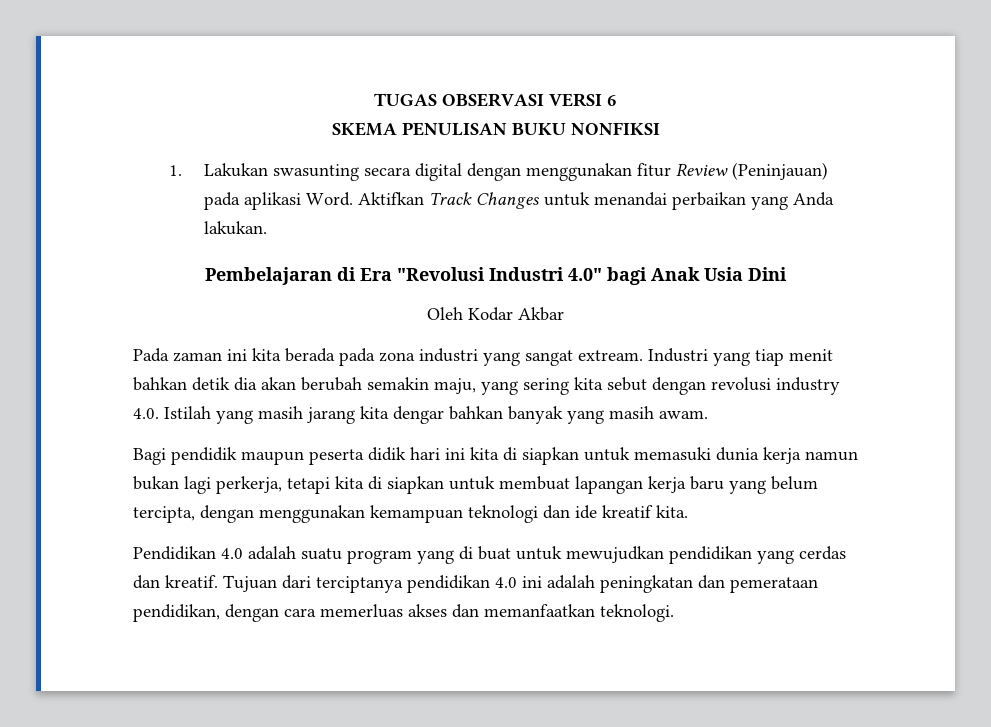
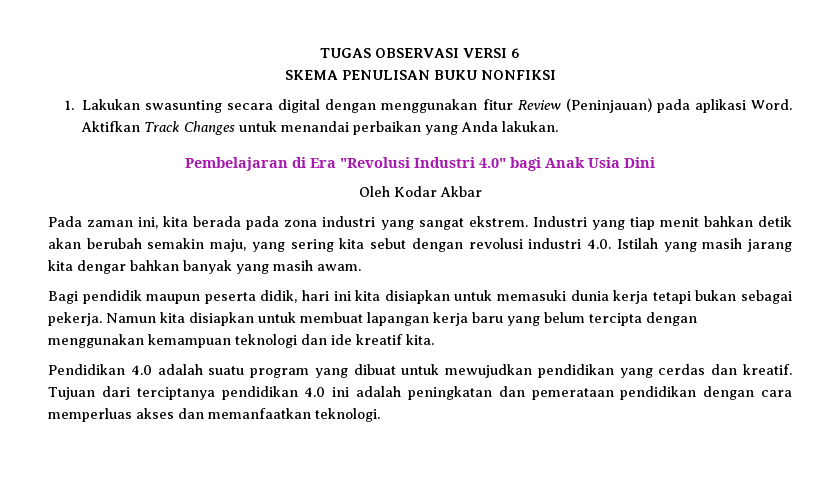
- Pada zaman ini kita berada pada zona industri yang sangat extream.
+ Pada zaman ini, kita berada pada zona industri yang sangat ekstrem.
- Industri yang tiap menit bahkan detik dia akan berubah semakin maju, yang sering kita sebut dengan revolusi industry 4.0. Istilah yang masih jarang kita dengar bahkan banyak yang masih awam.
+ Industri yang tiap menit bahkan detik akan berubah semakin maju, yang sering kita sebut dengan revolusi industri 4.0. Istilah yang masih jarang kita dengar bahkan banyak yang masih awam.
- Bagi pendidik maupun peserta didik hari ini kita di siapkan untuk memasuki dunia kerja namun bukan lagi perkerja, tetapi kita di siapkan untuk membuat lapangan kerja baru yang belum tercipta, dengan menggunakan kemampuan teknologi dan ide kreatif kita.
+ Bagi pendidik maupun peserta didik, hari ini kita disiapkan untuk memasuki dunia kerja tetapi bukan sebagai pekerja. Namun kita disiapkan untuk membuat lapangan kerja baru yang belum tercipta dengan menggunakan kemampuan teknologi dan ide kreatif kita.
- Pendidikan 4.0 adalah suatu program yang di buat untuk mewujudkan pendidikan yang cerdas dan kreatif.
+ Pendidikan 4.0 adalah suatu program yang dibuat untuk mewujudkan pendidikan yang cerdas dan kreatif.
- Tujuan dari terciptanya pendidikan 4.0 ini adalah peningkatan dan pemerataan pendidikan, dengan cara memerluas akses dan memanfaatkan teknologi.
+ Tujuan dari terciptanya pendidikan 4.0 ini adalah peningkatan dan pemerataan pendidikan dengan cara memperluas akses dan memanfaatkan teknologi.

